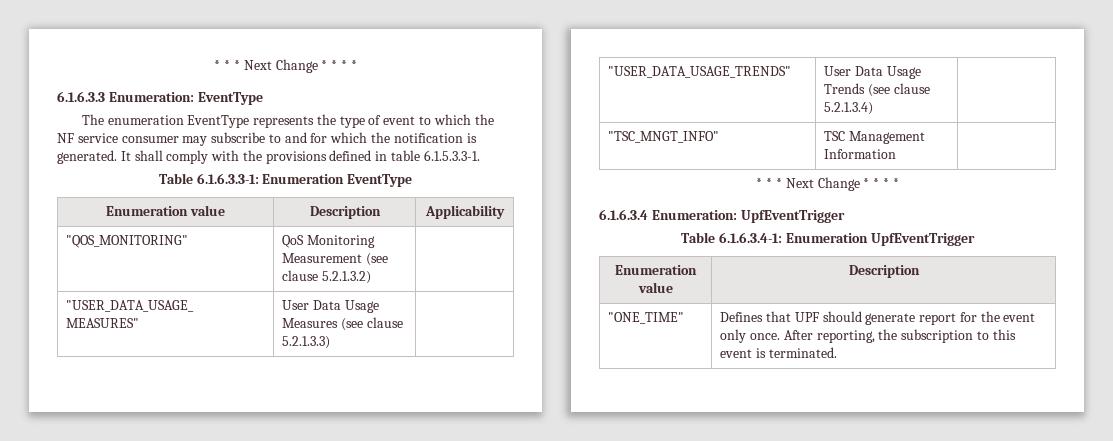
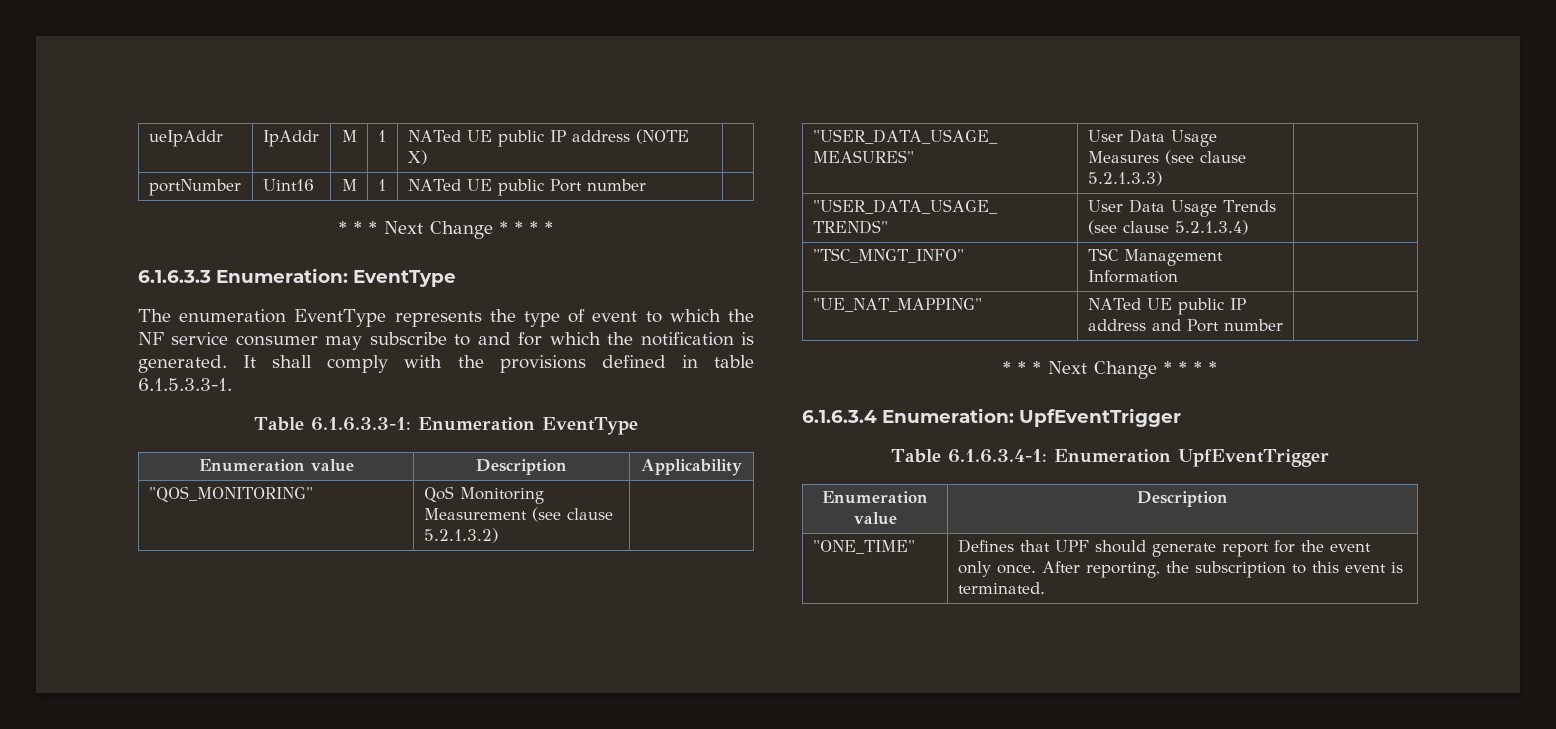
+ ueIpAddr | IpAddr | M | 1 | NATed UE public IP address (NOTE X) |
+ portNumber | Uint16 | M | 1 | NATed UE public Port number |
+ "UE_NAT_MAPPING" | NATed UE public IP address and Port number |

